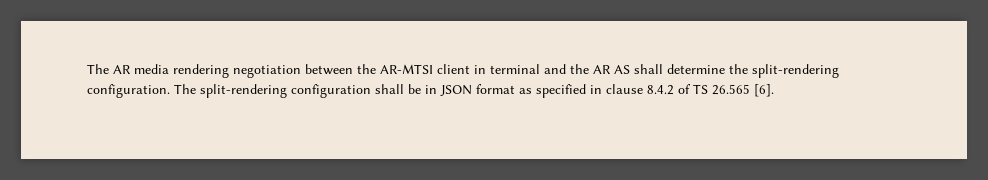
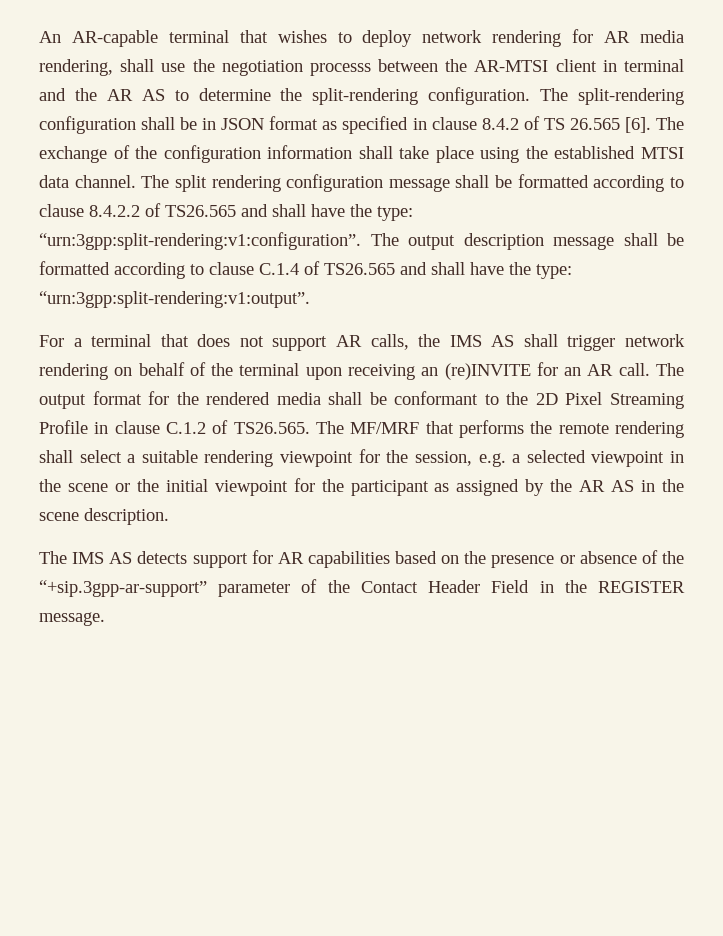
- The AR media rendering negotiation between the AR-MTSI client in terminal and the AR AS shall determine the split-rendering configuration.
+ An AR-capable terminal that wishes to deploy network rendering for AR media rendering, shall use the negotiation processs between the AR-MTSI client in terminal and the AR AS to determine the split-rendering configuration.
+ The exchange of the configuration information shall take place using the established MTSI data channel. The split rendering configuration message shall be formatted according to clause 8.4.2.2 of TS26.565 and shall have the type: “urn:3gpp:split-rendering:v1:configuration”. The output description message shall be formatted according to clause C.1.4 of TS26.565 and shall have the type: “urn:3gpp:split-rendering:v1:output”.
+ For a terminal that does not support AR calls, the IMS AS shall trigger network rendering on behalf of the terminal upon receiving an (re)INVITE for an AR call. The output format for the rendered media shall be conformant to the 2D Pixel Streaming Profile in clause C.1.2 of TS26.565. The MF/MRF that performs the remote rendering shall select a suitable rendering viewpoint for the session, e.g. a selected viewpoint in the scene or the initial viewpoint for the participant as assigned by the AR AS in the scene description.
+ The IMS AS detects support for AR capabilities based on the presence or absence of the “+sip.3gpp-ar-support” parameter of the Contact Header Field in the REGISTER message.

